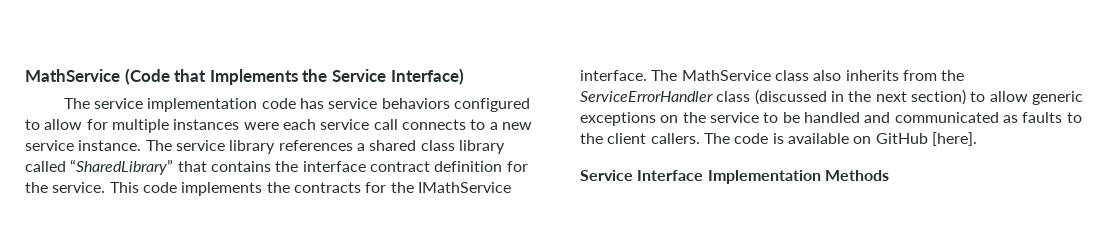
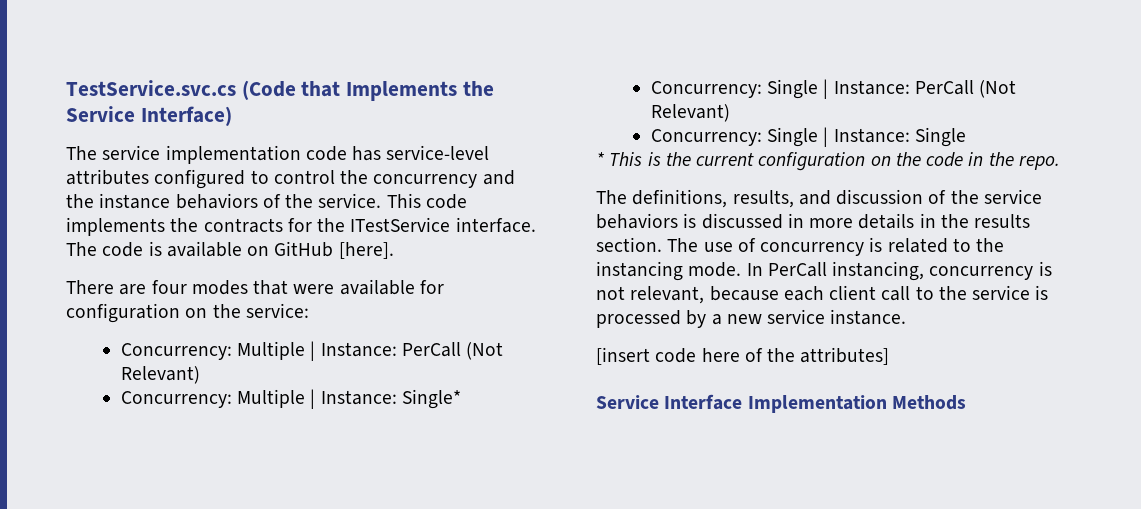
- MathService (Code that Implements the Service Interface)
+ TestService.svc.cs (Code that Implements the Service Interface)
- The service implementation code has service behaviors configured to allow for multiple instances were each service call connects to a new service instance. The service library references a shared class library called “SharedLibrary” that contains the interface contract definition for the service.
+ The service implementation code has service-level attributes configured to control the concurrency and the instance behaviors of the service.
- This code implements the contracts for the IMathService interface.
+ This code implements the contracts for the ITestService interface.
- The MathService class also inherits from the ServiceErrorHandler class (discussed in the next section) to allow generic exceptions on the service to be handled and communicated as faults to the client callers. The code is available on GitHub [here].
+ The code is available on GitHub [here].
+ There are four modes that were available for configuration on the service:
+ Concurrency: Multiple | Instance: PerCall (Not Relevant)
+ Concurrency: Multiple | Instance: Single*
+ Concurrency: Single | Instance: PerCall (Not Relevant)
+ Concurrency: Single | Instance: Single
+ * This is the current configuration on the code in the repo.
+ The definitions, results, and discussion of the service behaviors is discussed in more details in the results section. The use of concurrency is related to the instancing mode. In PerCall instancing, concurrency is not relevant, because each client call to the service is processed by a new service instance.
+ [insert code here of the attributes]

